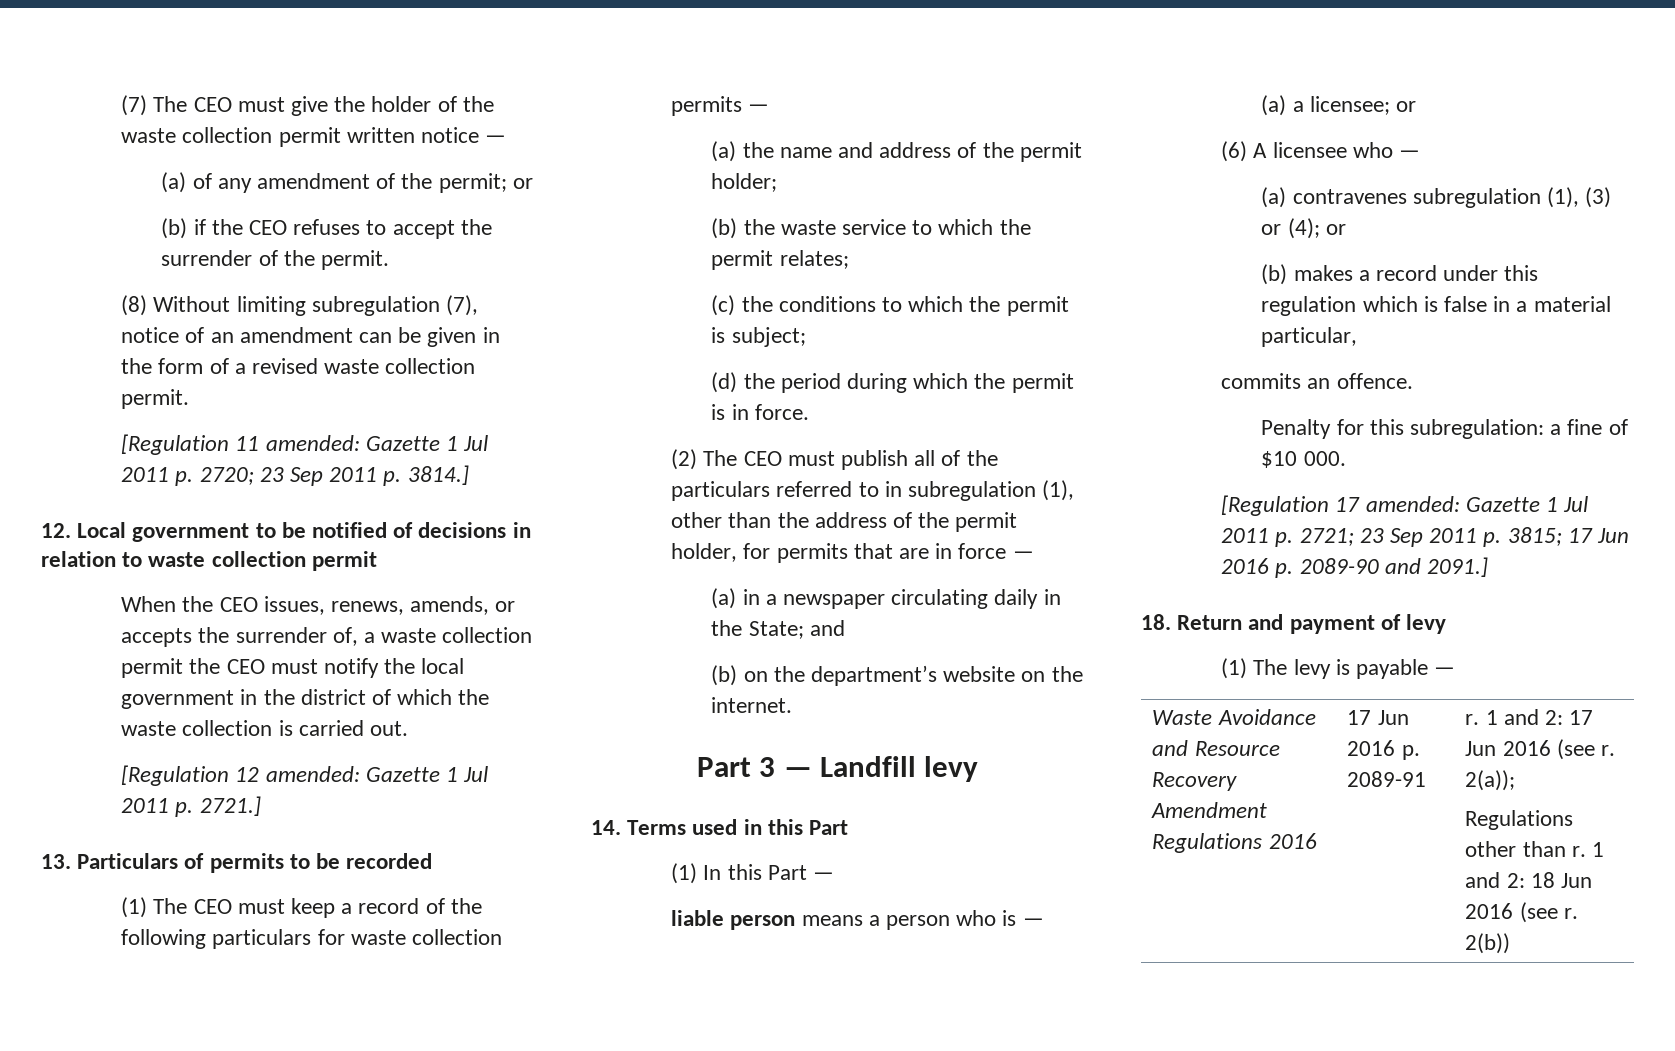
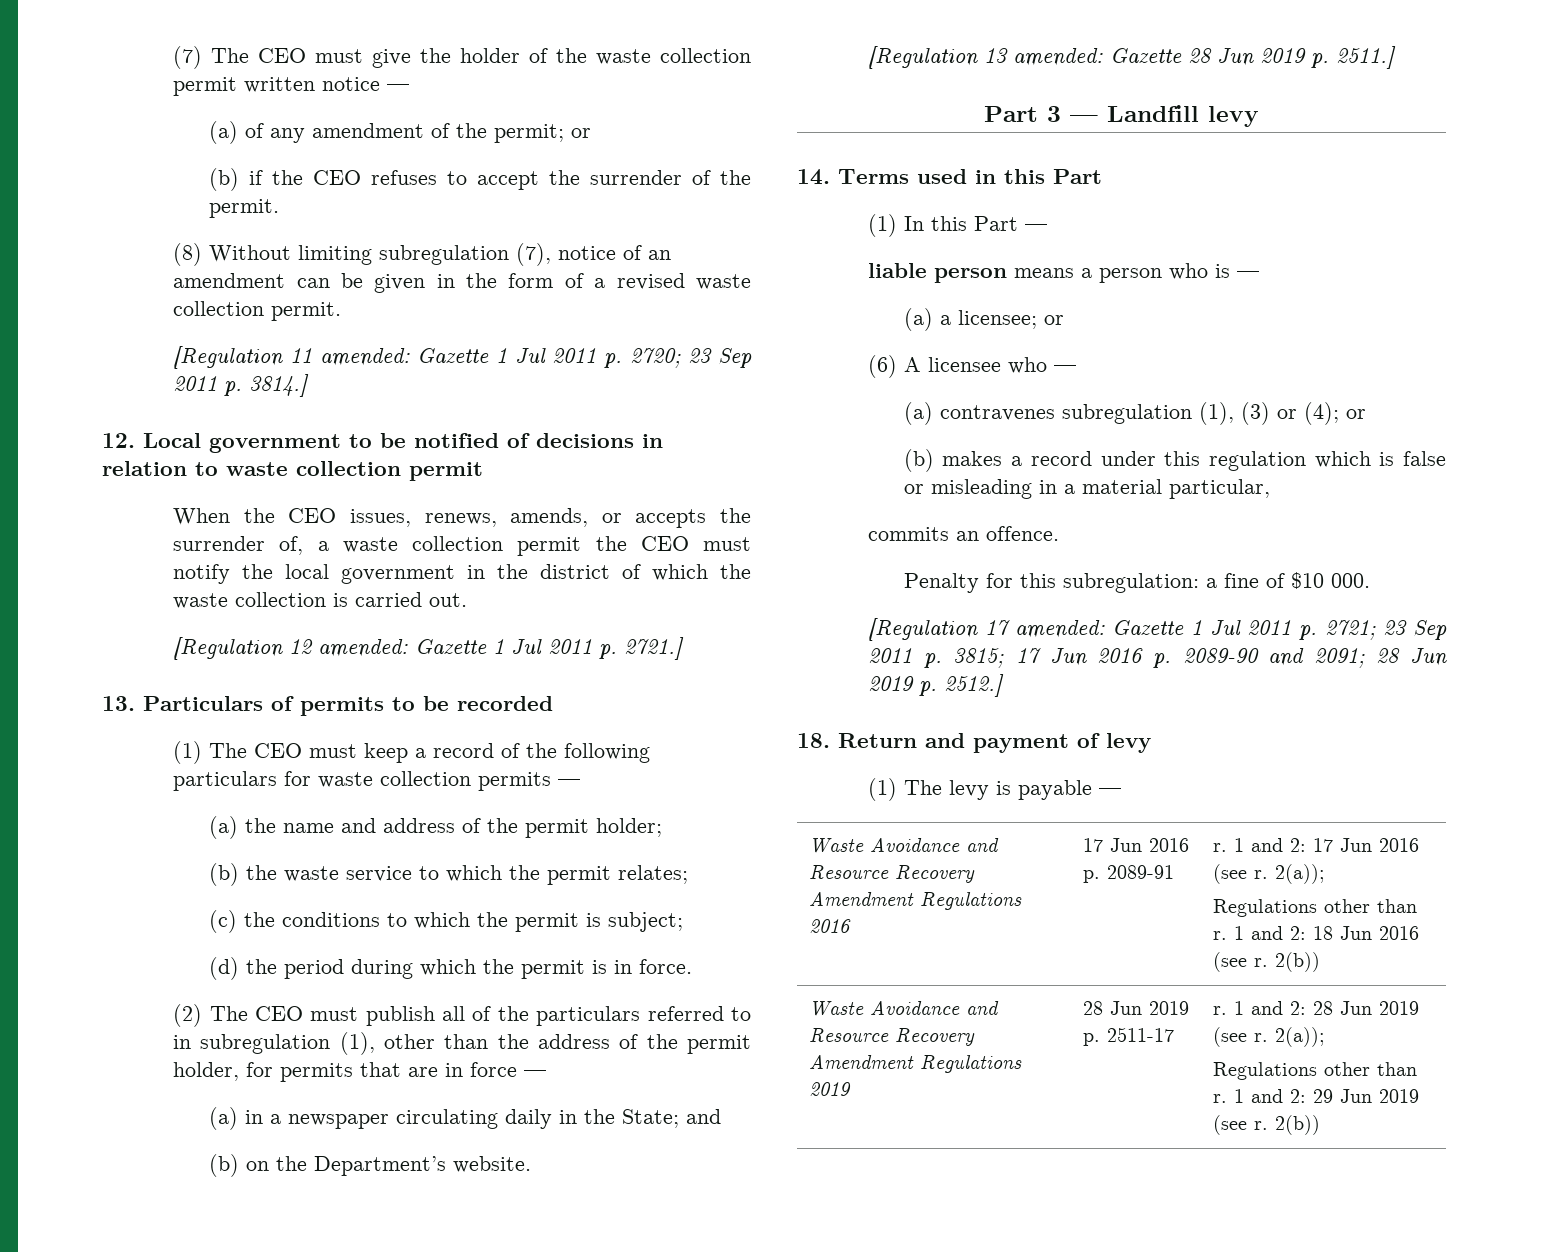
- (b) on the department’s website on the internet.
+ (b) on the Department’s website.
+ [Regulation 13 amended: Gazette 28 Jun 2019 p. 2511.]
- (b) makes a record under this regulation which is false in a material particular,
+ (b) makes a record under this regulation which is false or misleading in a material particular,
- [Regulation 17 amended: Gazette 1 Jul 2011 p. 2721; 23 Sep 2011 p. 3815; 17 Jun 2016 p. 2089-90 and 2091.]
+ [Regulation 17 amended: Gazette 1 Jul 2011 p. 2721; 23 Sep 2011 p. 3815; 17 Jun 2016 p. 2089-90 and 2091; 28 Jun 2019 p. 2512.]
+ Waste Avoidance and Resource Recovery Amendment Regulations 2019 | 28 Jun 2019 p. 2511-17 | r. 1 and 2: 28 Jun 2019 (see r. 2(a));
+ Regulations other than r. 1 and 2: 29 Jun 2019 (see r. 2(b))

